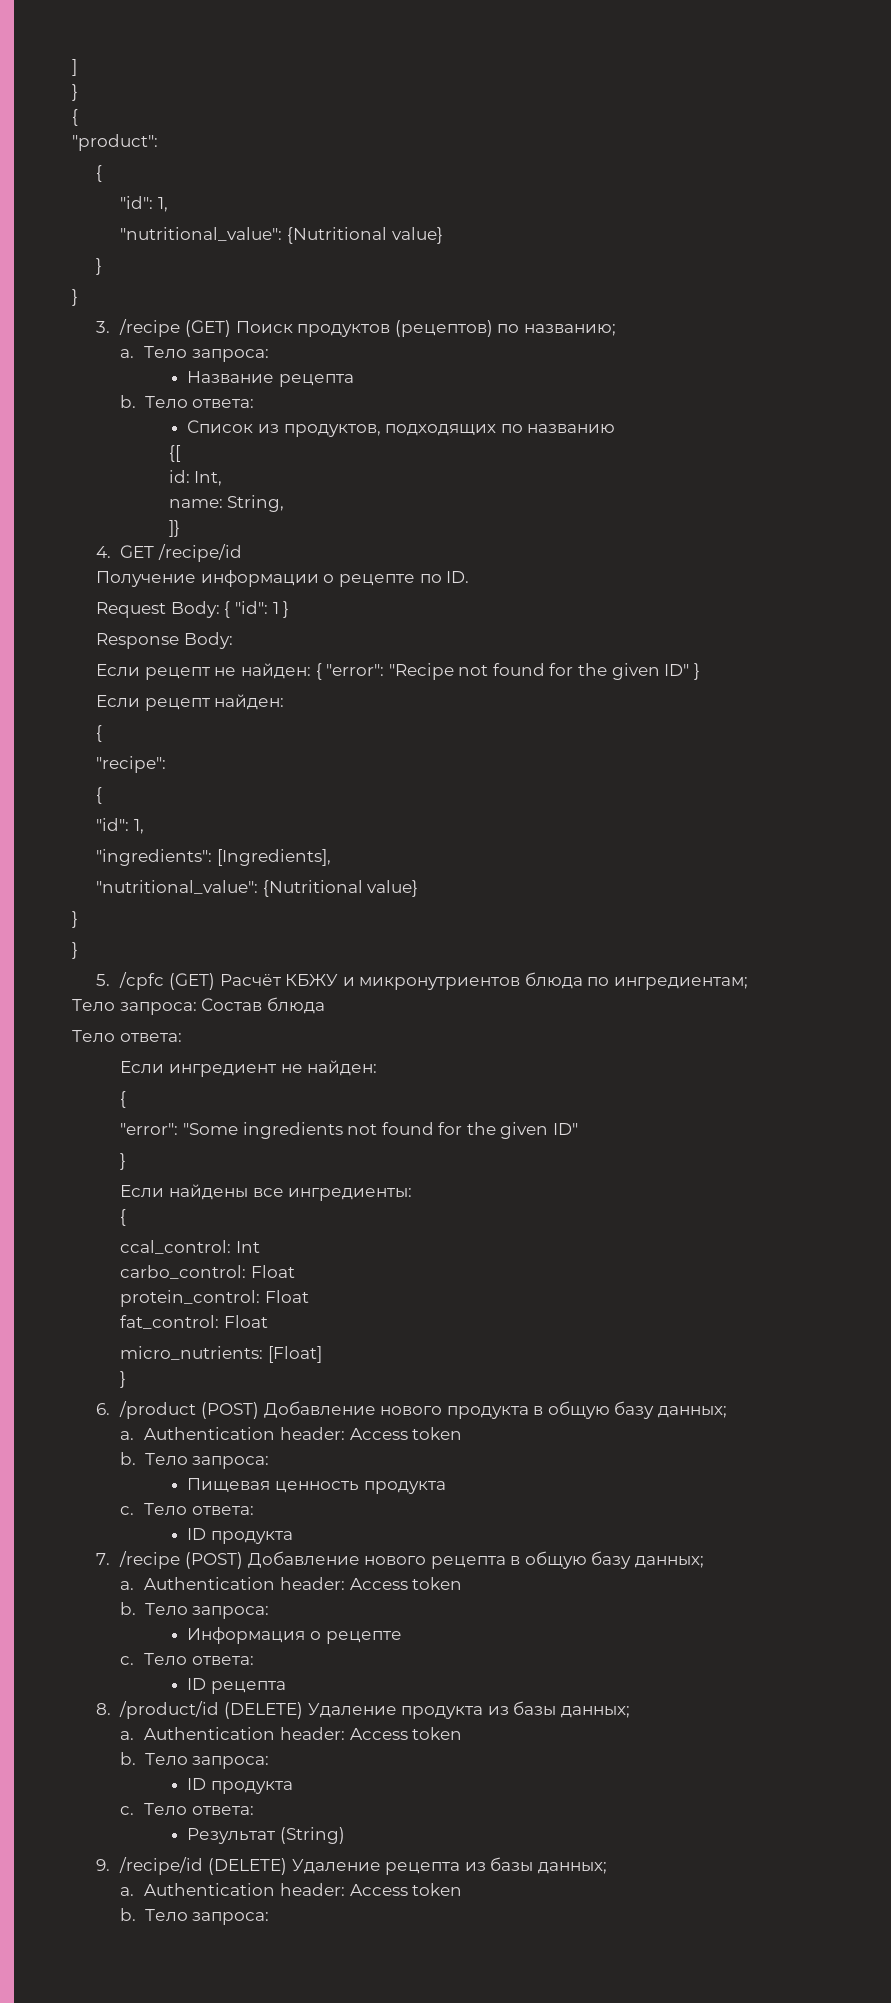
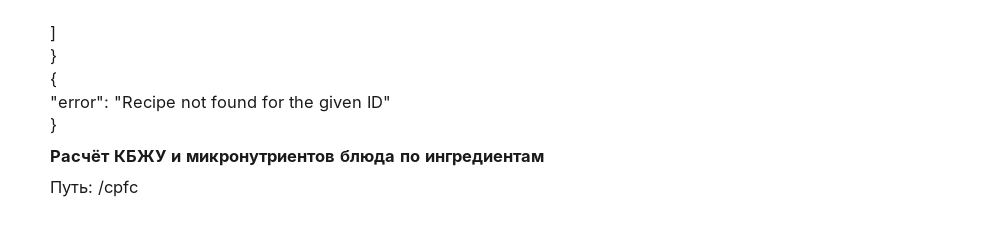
- "product":
- {
- "id": 1,
- "nutritional_value": {Nutritional value}
+ "error": "Recipe not found for the given ID"
  }
- }
- 3. /recipe (GET) Поиск продуктов (рецептов) по названию;
- a. Тело запроса:
- Название рецепта
- b. Тело ответа:
- Список из продуктов, подходящих по названию
- {[
- id: Int,
- name: String,
- ]}
- 4. GET /recipe/id
- Получение информации о рецепте по ID.
- Request Body: { "id": 1 }
- Response Body:
- Если рецепт не найден: { "error": "Recipe not found for the given ID" }
- Если рецепт найден:
- {
- "recipe":
- {
- "id": 1,
- "ingredients": [Ingredients],
- "nutritional_value": {Nutritional value}
- }
- }
- 5. /cpfc (GET) Расчёт КБЖУ и микронутриентов блюда по ингредиентам;
- Тело запроса: Состав блюда
- Тело ответа:
- Если ингредиент не найден:
- {
- "error": "Some ingredients not found for the given ID"
- }
- Если найдены все ингредиенты:
- {
- ccal_control: Int
- carbo_control: Float
- protein_control: Float
- fat_control: Float
- micro_nutrients: [Float]
- }
- 6. /product (POST) Добавление нового продукта в общую базу данных;
- a. Authentication header: Access token
- b. Тело запроса:
- Пищевая ценность продукта
- c. Тело ответа:
- ID продукта
- 7. /recipe (POST) Добавление нового рецепта в общую базу данных;
- a. Authentication header: Access token
- b. Тело запроса:
- Информация о рецепте
- c. Тело ответа:
- ID рецепта
- 8. /product/id (DELETE) Удаление продукта из базы данных;
- a. Authentication header: Access token
- b. Тело запроса:
- ID продукта
- c. Тело ответа:
- Результат (String)
- 9. /recipe/id (DELETE) Удаление рецепта из базы данных;
- a. Authentication header: Access token
- b. Тело запроса:
+ Расчёт КБЖУ и микронутриентов блюда по ингредиентам
+ Путь: /cpfc

